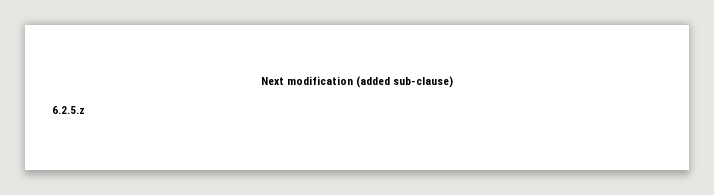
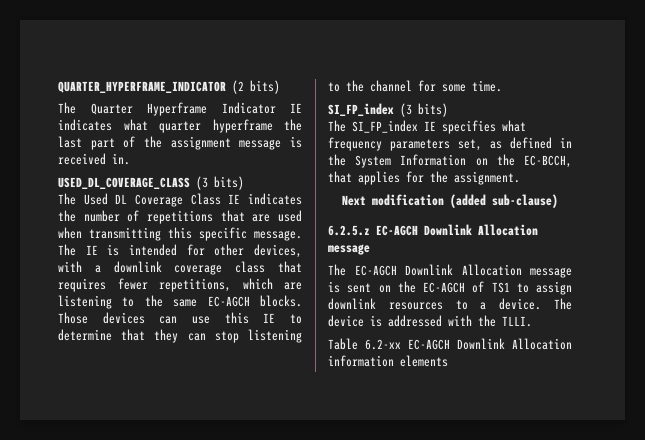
+ QUARTER_HYPERFRAME_INDICATOR (2 bits)
+ The Quarter Hyperframe Indicator IE indicates what quarter hyperframe the last part of the assignment message is received in.
+ USED_DL_COVERAGE_CLASS (3 bits)
+ The Used DL Coverage Class IE indicates the number of repetitions that are used when transmitting this specific message. The IE is intended for other devices, with a downlink coverage class that requires fewer repetitions, which are listening to the same EC-AGCH blocks. Those devices can use this IE to determine that they can stop listening to the channel for some time.
+ SI_FP_index (3 bits)
+ The SI_FP_index IE specifies what frequency parameters set, as defined in the System Information on the EC-BCCH, that applies for the assignment.
- 6.2.5.z
+ 6.2.5.z EC-AGCH Downlink Allocation message
+ The EC-AGCH Downlink Allocation message is sent on the EC-AGCH of TS1 to assign downlink resources to a device. The device is addressed with the TLLI.
+ Table 6.2-xx EC-AGCH Downlink Allocation information elements

